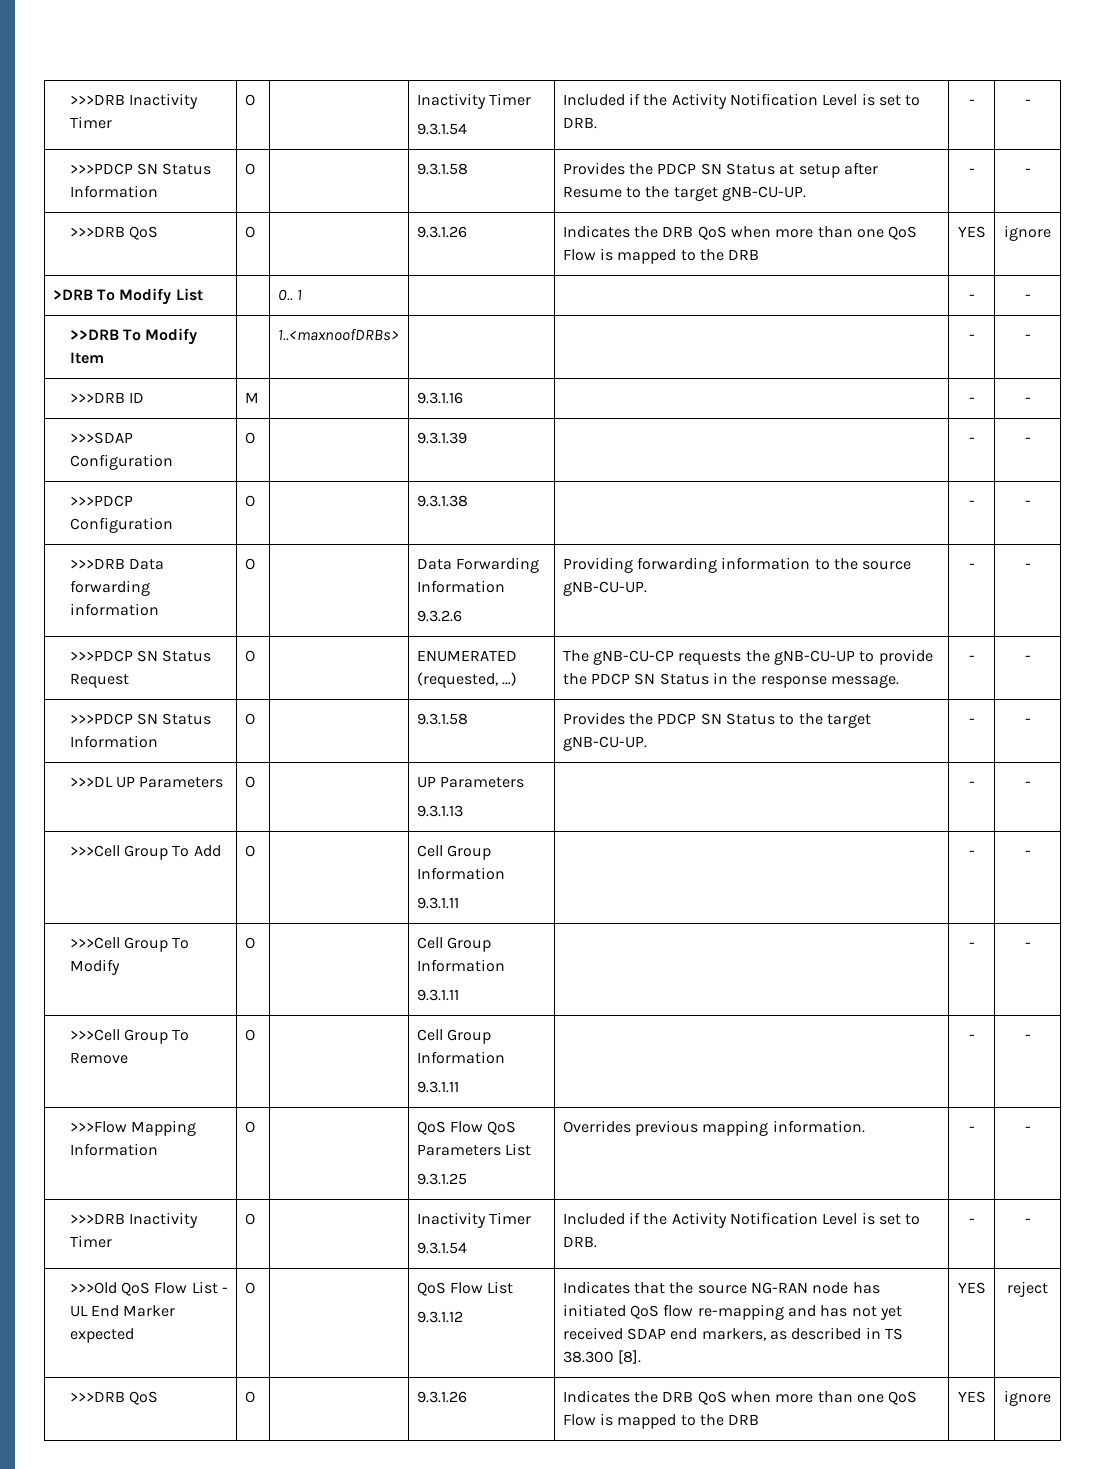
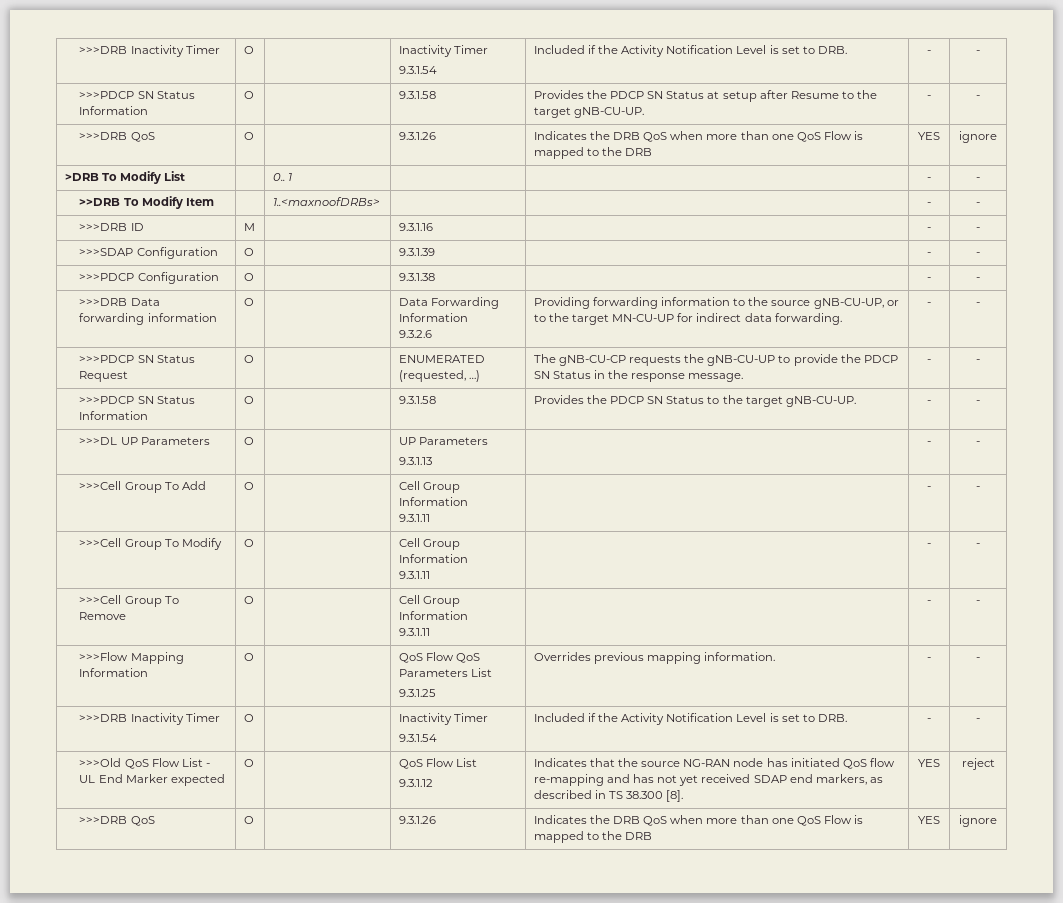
  >>>DRB Data forwarding information | O | | Data Forwarding Information
- 9.3.2.6 | Providing forwarding information to the source gNB-CU-UP. | - | -
+ 9.3.2.6 | Providing forwarding information to the source gNB-CU-UP, or to the target MN-CU-UP for indirect data forwarding. | - | -

